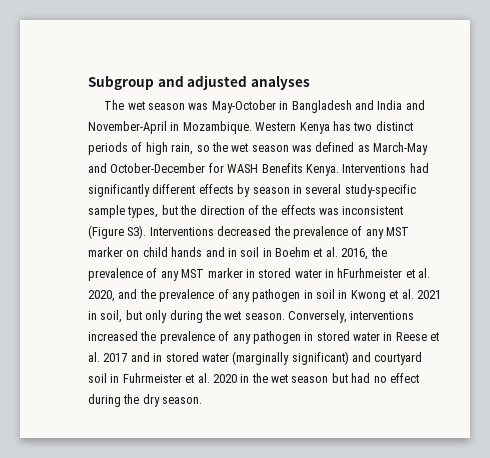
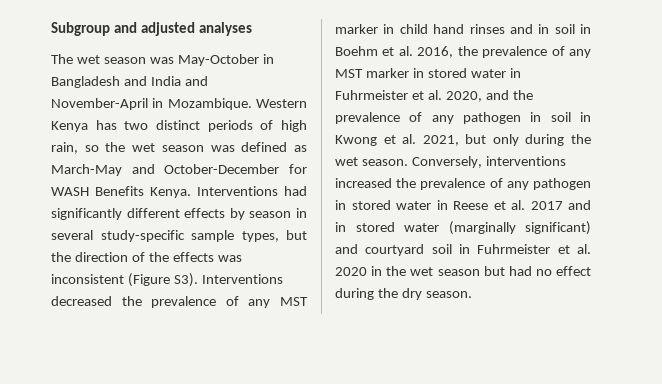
- Interventions had significantly different effects by season in several study-specific sample types, but the direction of the effects was inconsistent (Figure S3). Interventions decreased the prevalence of any MST marker on child hands and in soil in Boehm et al. 2016, the prevalence of any MST marker in stored water in hFurhmeister et al. 2020, and the prevalence of any pathogen in soil in Kwong et al. 2021 in soil, but only during the wet season.
+ Interventions had significantly different effects by season in several study-specific sample types, but the direction of the effects was inconsistent (Figure S3). Interventions decreased the prevalence of any MST marker in child hand rinses and in soil in Boehm et al. 2016, the prevalence of any MST marker in stored water in Fuhrmeister et al. 2020, and the prevalence of any pathogen in soil in Kwong et al. 2021, but only during the wet season.

